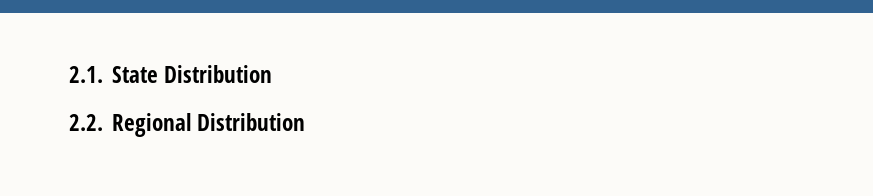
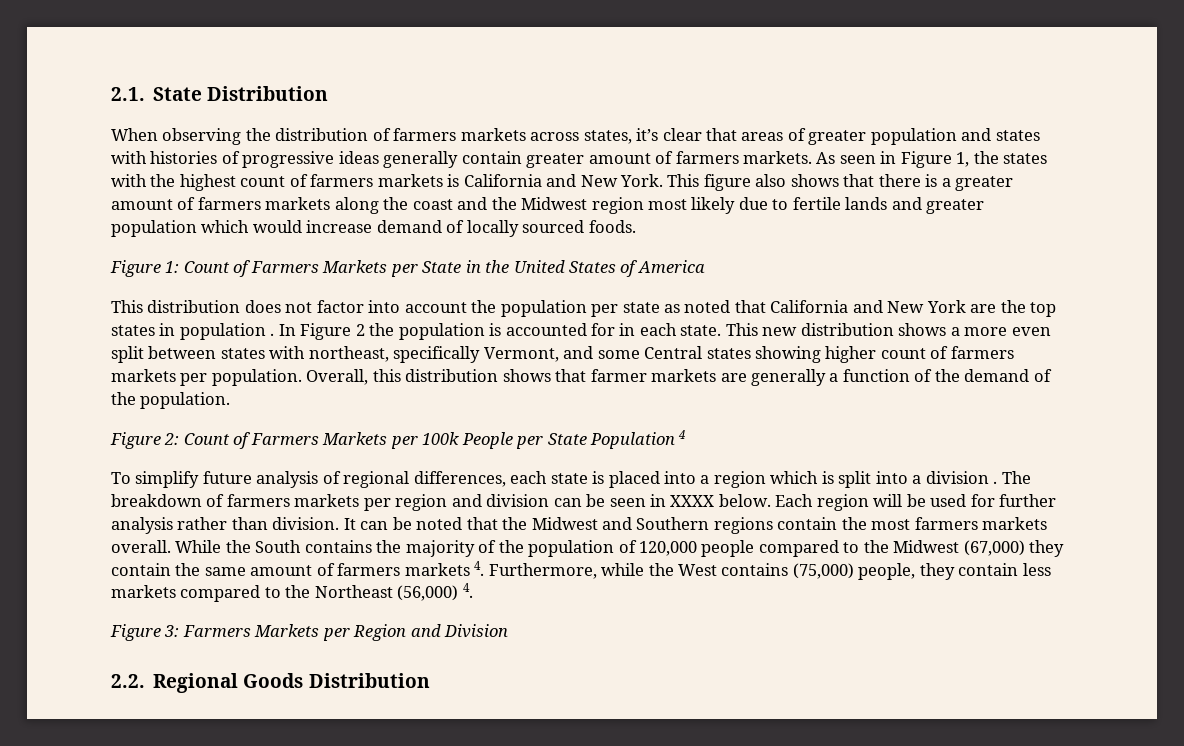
+ When observing the distribution of farmers markets across states, it’s clear that areas of greater population and states with histories of progressive ideas generally contain greater amount of farmers markets. As seen in Figure 1, the states with the highest count of farmers markets is California and New York. This figure also shows that there is a greater amount of farmers markets along the coast and the Midwest region most likely due to fertile lands and greater population which would increase demand of locally sourced foods.
+ Figure 1: Count of Farmers Markets per State in the United States of America
+ This distribution does not factor into account the population per state as noted that California and New York are the top states in population . In Figure 2 the population is accounted for in each state. This new distribution shows a more even split between states with northeast, specifically Vermont, and some Central states showing higher count of farmers markets per population. Overall, this distribution shows that farmer markets are generally a function of the demand of the population.
+ Figure 2: Count of Farmers Markets per 100k People per State Population 4
+ To simplify future analysis of regional differences, each state is placed into a region which is split into a division . The breakdown of farmers markets per region and division can be seen in XXXX below. Each region will be used for further analysis rather than division. It can be noted that the Midwest and Southern regions contain the most farmers markets overall. While the South contains the majority of the population of 120,000 people compared to the Midwest (67,000) they contain the same amount of farmers markets 4. Furthermore, while the West contains (75,000) people, they contain less markets compared to the Northeast (56,000) 4.
+ Figure 3: Farmers Markets per Region and Division
- 2.2. Regional Distribution
+ 2.2. Regional Goods Distribution

